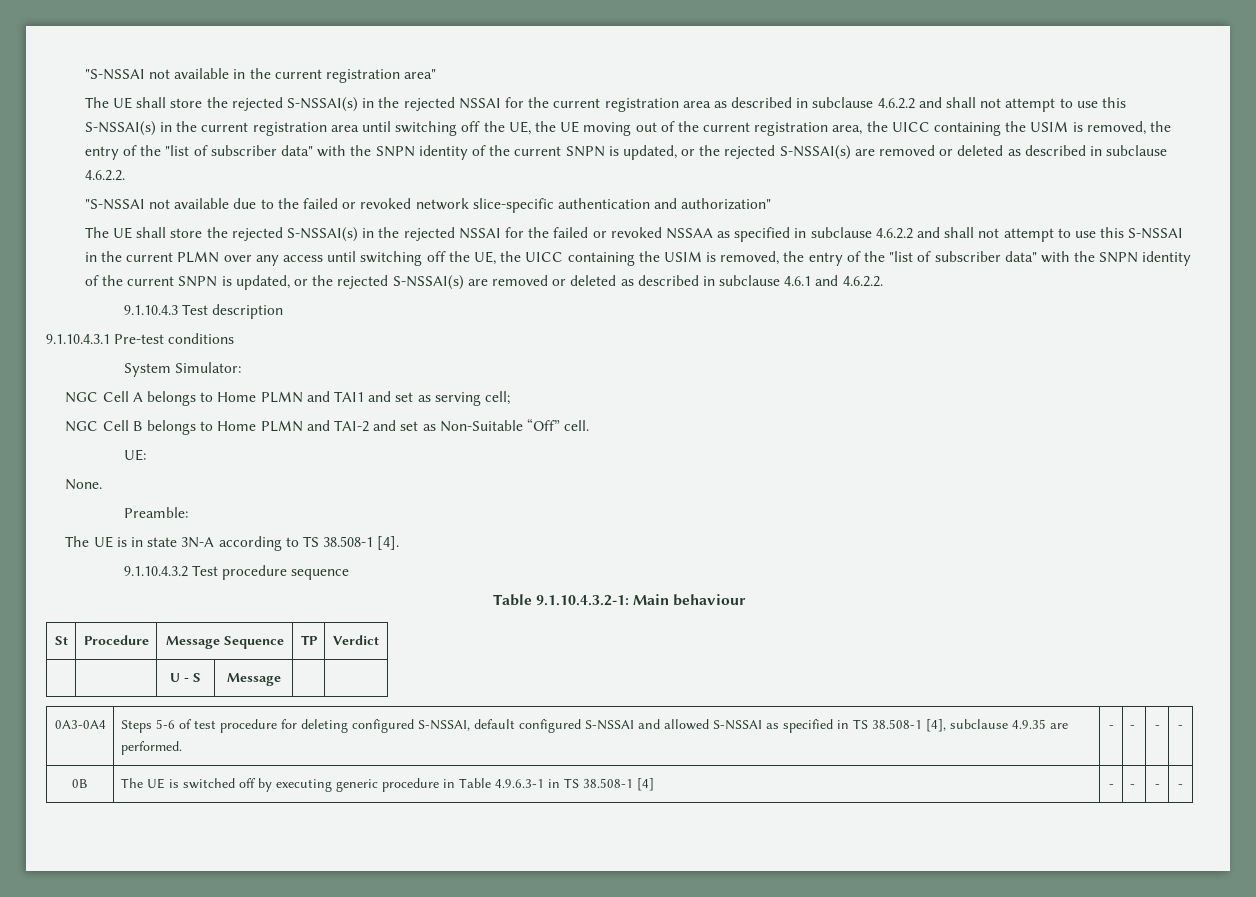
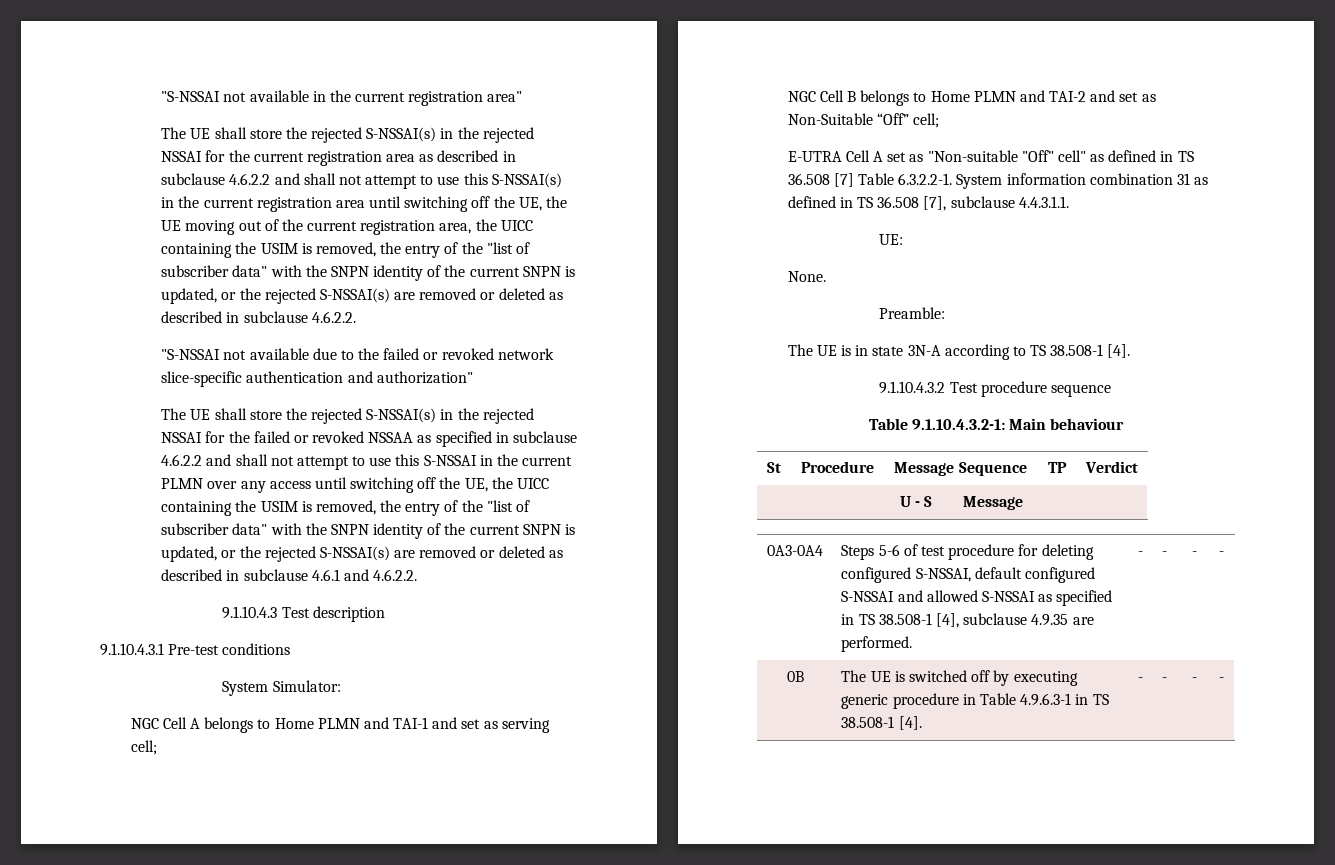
- NGC Cell A belongs to Home PLMN and TAI1 and set as serving cell;
+ NGC Cell A belongs to Home PLMN and TAI-1 and set as serving cell;
- NGC Cell B belongs to Home PLMN and TAI-2 and set as Non-Suitable “Off” cell.
+ NGC Cell B belongs to Home PLMN and TAI-2 and set as Non-Suitable “Off” cell;
+ E-UTRA Cell A set as "Non-suitable "Off" cell" as defined in TS 36.508 [7] Table 6.3.2.2-1. System information combination 31 as defined in TS 36.508 [7], subclause 4.4.3.1.1.
- 0B | The UE is switched off by executing generic procedure in Table 4.9.6.3-1 in TS 38.508-1 [4] | - | - | - | -
+ 0B | The UE is switched off by executing generic procedure in Table 4.9.6.3-1 in TS 38.508-1 [4]. | - | - | - | -

